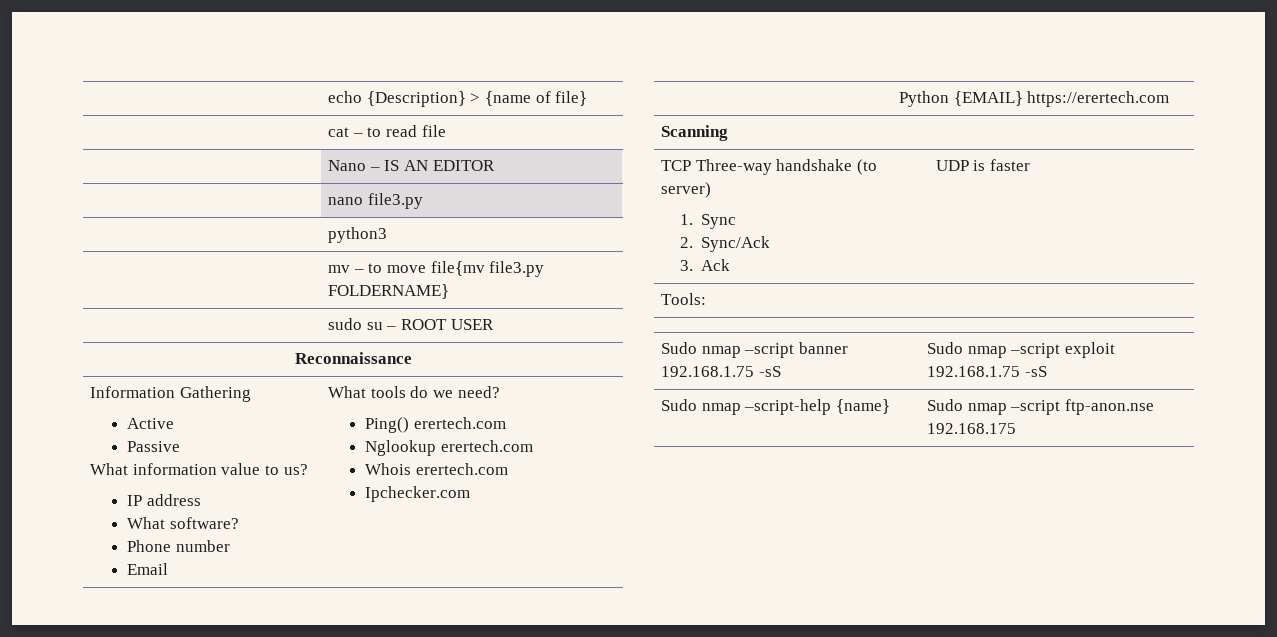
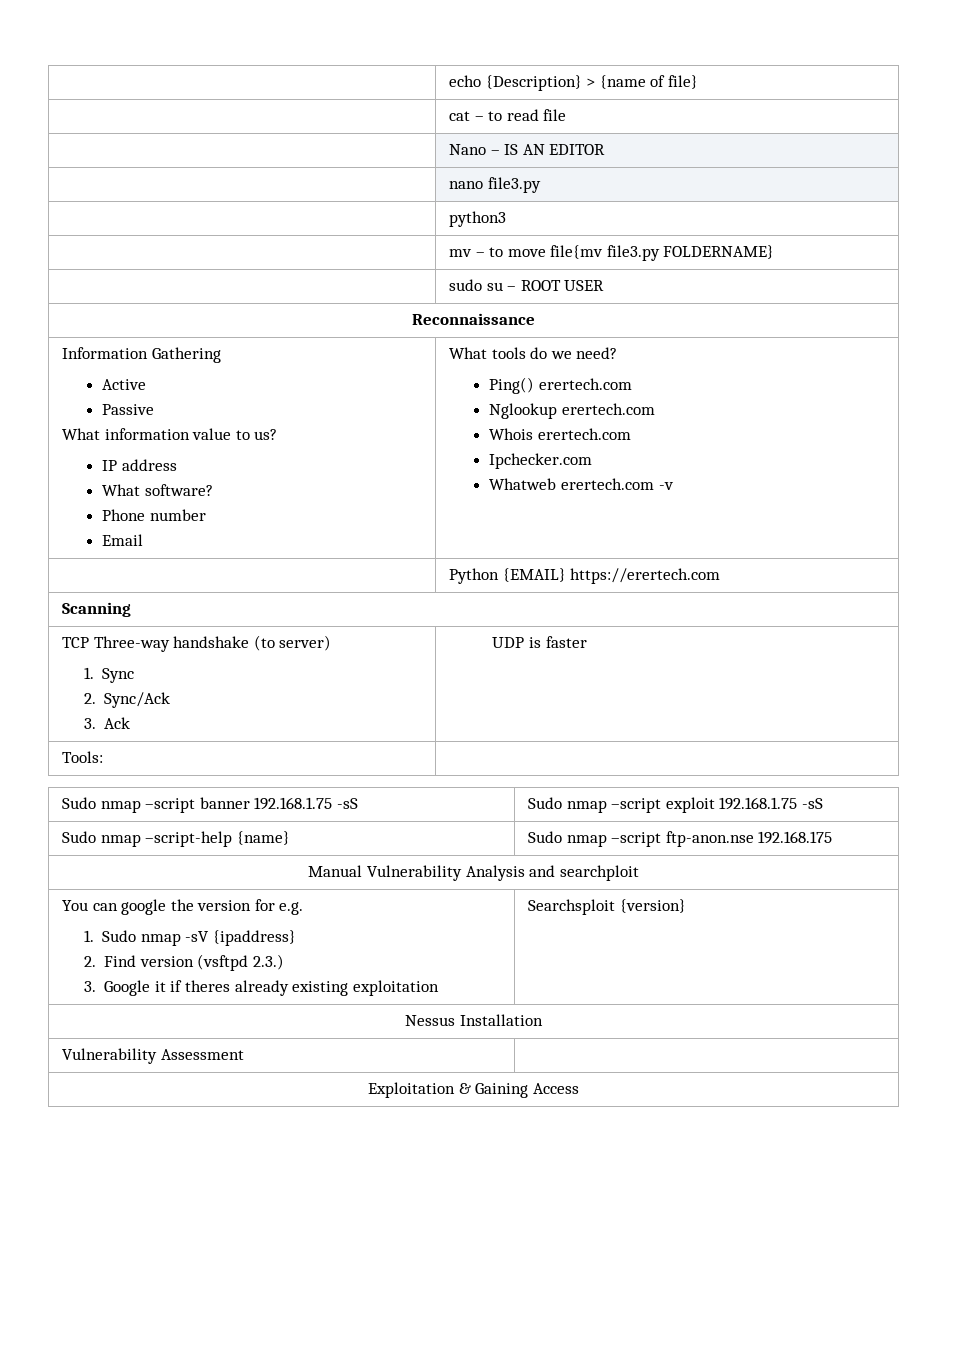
  Information Gathering
  Active
  Passive
  What information value to us?
  IP address
  What software?
  Phone number
  Email | What tools do we need?
  Ping() erertech.com
  Nglookup erertech.com
  Whois erertech.com
  Ipchecker.com
+ Whatweb erertech.com -v
+ Manual Vulnerability Analysis and searchploit
+ You can google the version for e.g.
+ 1. Sudo nmap -sV {ipaddress}
+ 2. Find version (vsftpd 2.3.)
+ 3. Google it if theres already existing exploitation | Searchsploit {version}
+ Nessus Installation
+ Vulnerability Assessment |
+ Exploitation & Gaining Access

